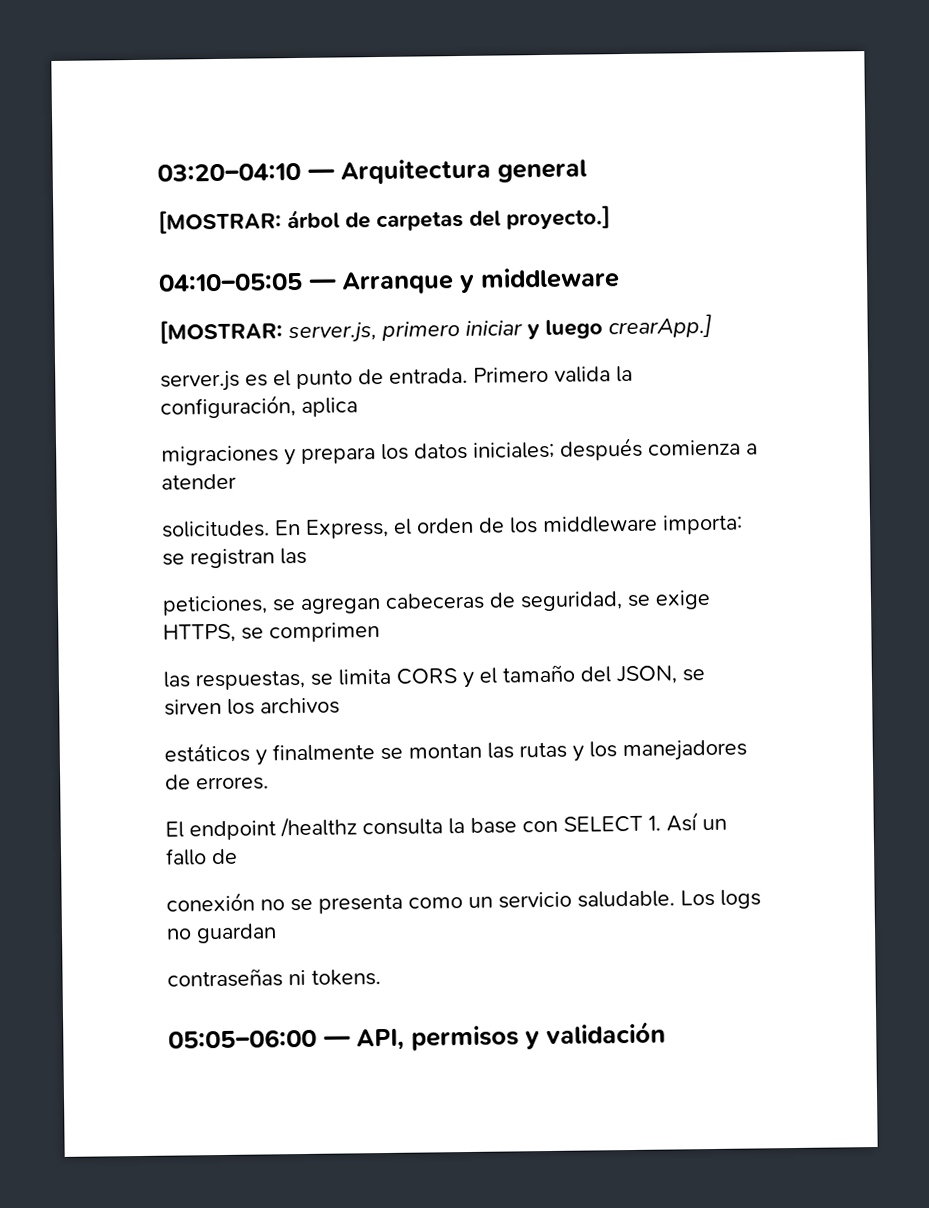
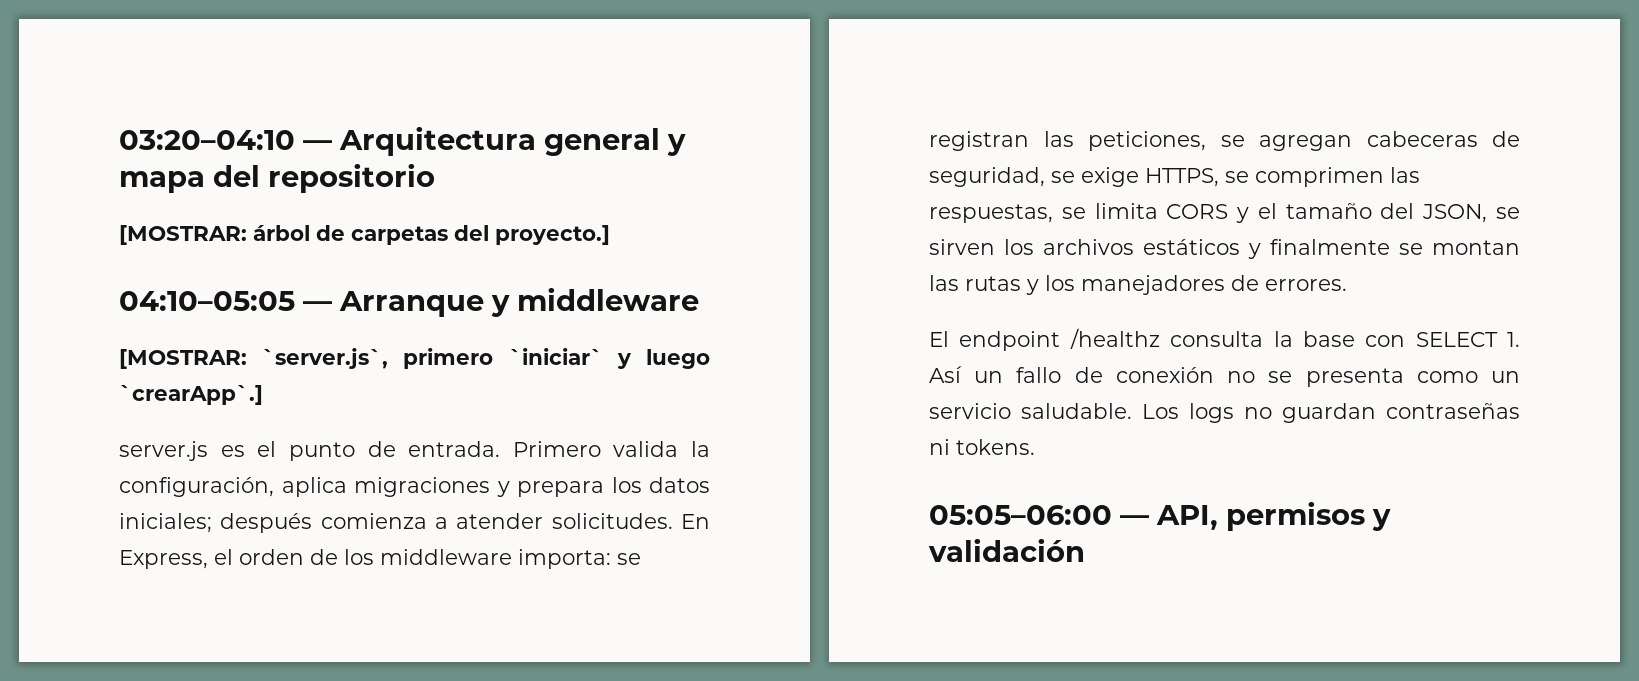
- 03:20–04:10 — Arquitectura general
+ 03:20–04:10 — Arquitectura general y mapa del repositorio
- [MOSTRAR: server.js, primero iniciar y luego crearApp.]
+ [MOSTRAR: `server.js`, primero `iniciar` y luego `crearApp`.]
- Primero valida la configuración, aplica
- migraciones y prepara los datos iniciales; después comienza a atender
- solicitudes.
+ Primero valida la configuración, aplica migraciones y prepara los datos iniciales; después comienza a atender solicitudes.
- En Express, el orden de los middleware importa: se registran las
- peticiones, se agregan cabeceras de seguridad, se exige HTTPS, se comprimen
- las respuestas, se limita CORS y el tamaño del JSON, se sirven los archivos
- estáticos y finalmente se montan las rutas y los manejadores de errores.
+ En Express, el orden de los middleware importa: se registran las peticiones, se agregan cabeceras de seguridad, se exige HTTPS, se comprimen las respuestas, se limita CORS y el tamaño del JSON, se sirven los archivos estáticos y finalmente se montan las rutas y los manejadores de errores.
- El endpoint /healthz consulta la base con SELECT 1. Así un fallo de
- conexión no se presenta como un servicio saludable.
+ El endpoint /healthz consulta la base con SELECT 1. Así un fallo de conexión no se presenta como un servicio saludable.
- Los logs no guardan
- contraseñas ni tokens.
+ Los logs no guardan contraseñas ni tokens.

